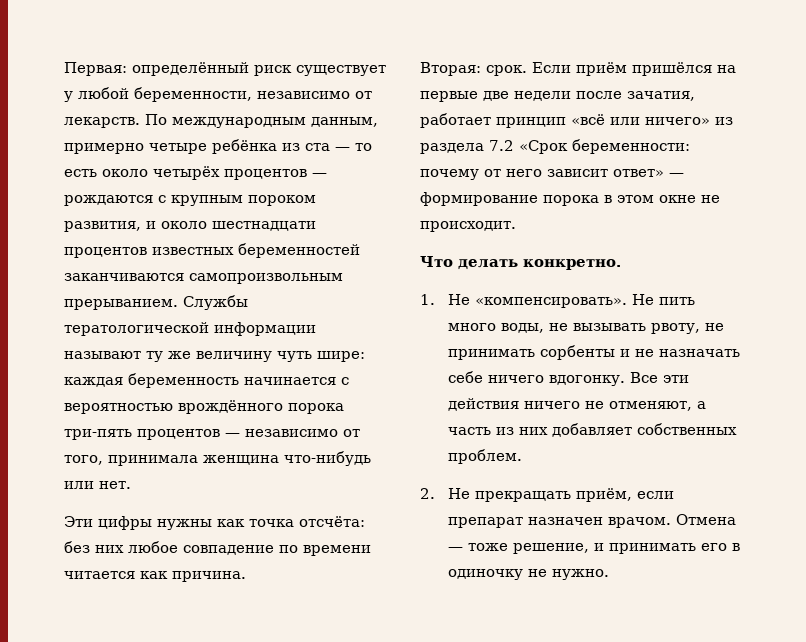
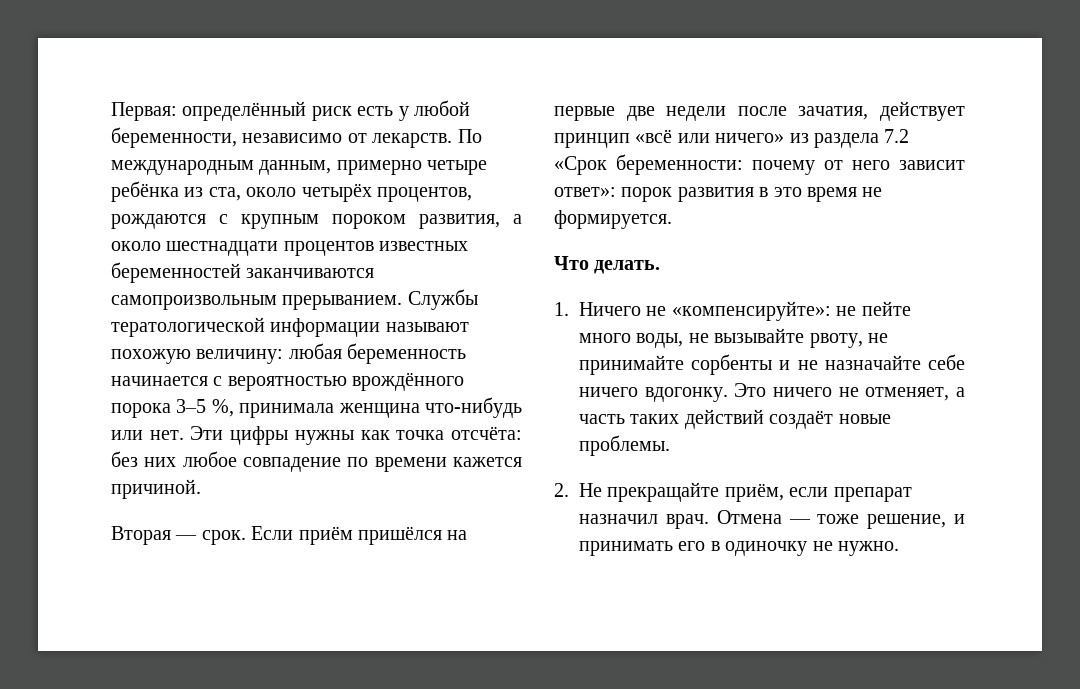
- Первая: определённый риск существует у любой беременности, независимо от лекарств.
+ Первая: определённый риск есть у любой беременности, независимо от лекарств.
- По международным данным, примерно четыре ребёнка из ста — то есть около четырёх процентов — рождаются с крупным пороком развития, и около шестнадцати процентов известных беременностей заканчиваются самопроизвольным прерыванием.
+ По международным данным, примерно четыре ребёнка из ста, около четырёх процентов, рождаются с крупным пороком развития, а около шестнадцати процентов известных беременностей заканчиваются самопроизвольным прерыванием.
- Службы тератологической информации называют ту же величину чуть шире: каждая беременность начинается с вероятностью врождённого порока три-пять процентов — независимо от того, принимала женщина что-нибудь или нет.
- Эти цифры нужны как точка отсчёта: без них любое совпадение по времени читается как причина.
- Вторая: срок.
+ Службы тератологической информации называют похожую величину: любая беременность начинается с вероятностью врождённого порока 3–5 %, принимала женщина что-нибудь или нет. Эти цифры нужны как точка отсчёта: без них любое совпадение по времени кажется причиной.
+ Вторая — срок.
- Если приём пришёлся на первые две недели после зачатия, работает принцип «всё или ничего» из раздела 7.2 «Срок беременности: почему от него зависит ответ» — формирование порока в этом окне не происходит.
- Что делать конкретно.
- 1. Не «компенсировать». Не пить много воды, не вызывать рвоту, не принимать сорбенты и не назначать себе ничего вдогонку. Все эти действия ничего не отменяют, а часть из них добавляет собственных проблем.
- 2. Не прекращать приём, если препарат назначен врачом.
+ Если приём пришёлся на первые две недели после зачатия, действует принцип «всё или ничего» из раздела 7.2 «Срок беременности: почему от него зависит ответ»: порок развития в это время не формируется.
+ Что делать.
+ 1. Ничего не «компенсируйте»: не пейте много воды, не вызывайте рвоту, не принимайте сорбенты и не назначайте себе ничего вдогонку. Это ничего не отменяет, а часть таких действий создаёт новые проблемы.
+ 2. Не прекращайте приём, если препарат назначил врач.

